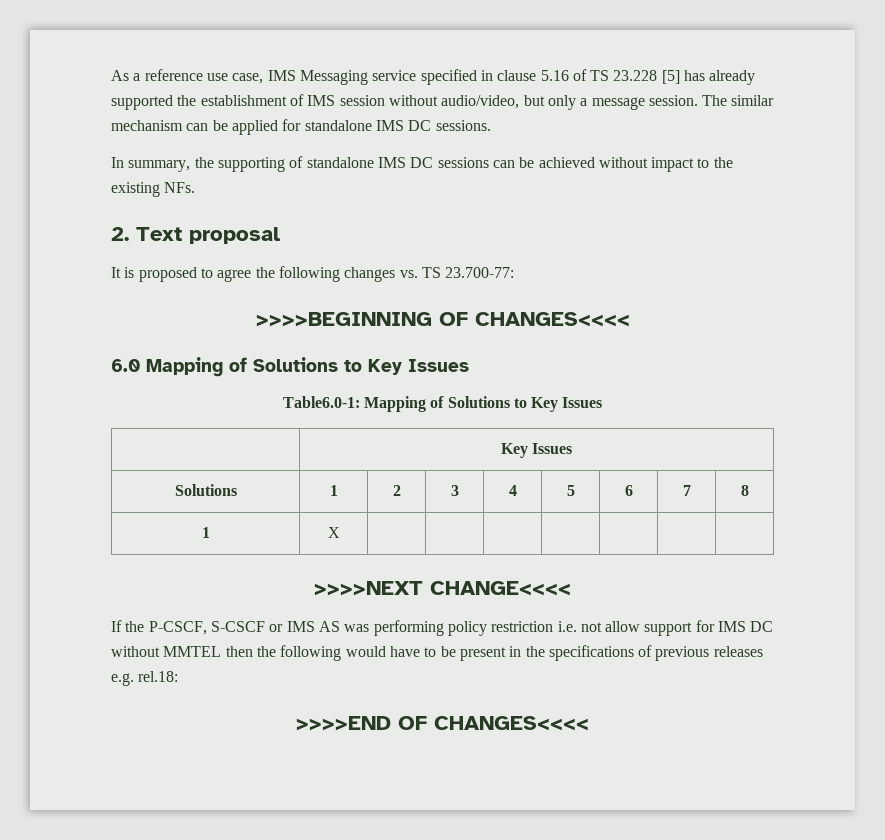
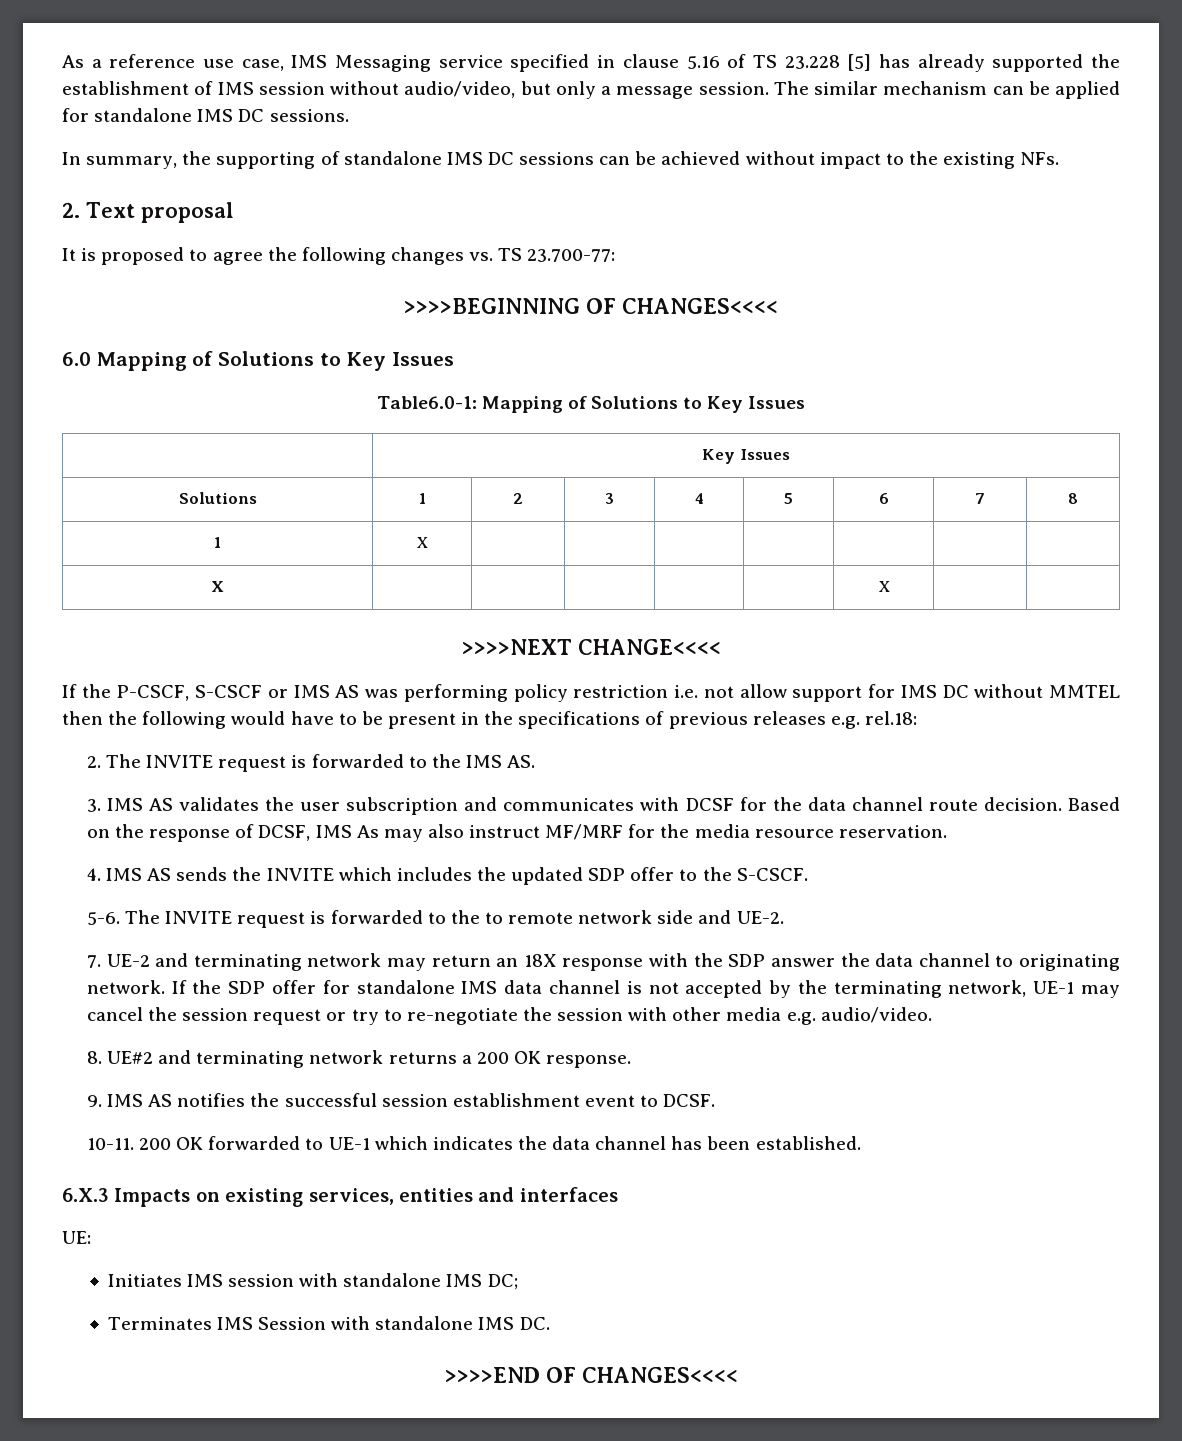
+ X | | | | | | X | |
+ 2. The INVITE request is forwarded to the IMS AS.
+ 3. IMS AS validates the user subscription and communicates with DCSF for the data channel route decision. Based on the response of DCSF, IMS As may also instruct MF/MRF for the media resource reservation.
+ 4. IMS AS sends the INVITE which includes the updated SDP offer to the S-CSCF.
+ 5-6. The INVITE request is forwarded to the to remote network side and UE-2.
+ 7. UE-2 and terminating network may return an 18X response with the SDP answer the data channel to originating network. If the SDP offer for standalone IMS data channel is not accepted by the terminating network, UE-1 may cancel the session request or try to re-negotiate the session with other media e.g. audio/video.
+ 8. UE#2 and terminating network returns a 200 OK response.
+ 9. IMS AS notifies the successful session establishment event to DCSF.
+ 10-11. 200 OK forwarded to UE-1 which indicates the data channel has been established.
+ 6.X.3 Impacts on existing services, entities and interfaces
+ UE:
+ Initiates IMS session with standalone IMS DC;
+ Terminates IMS Session with standalone IMS DC.

